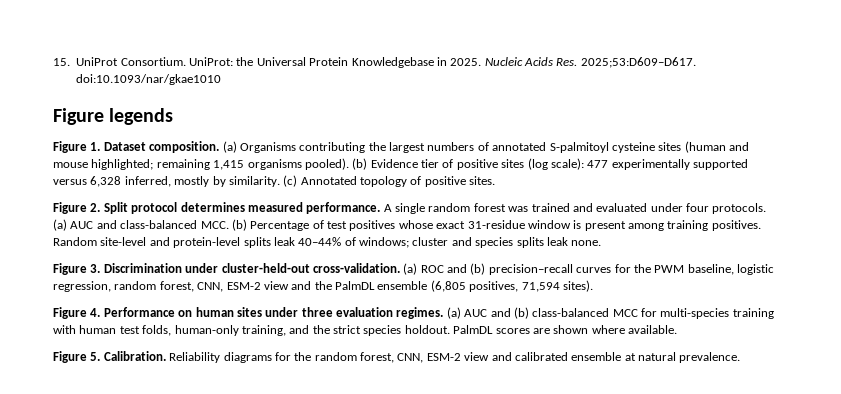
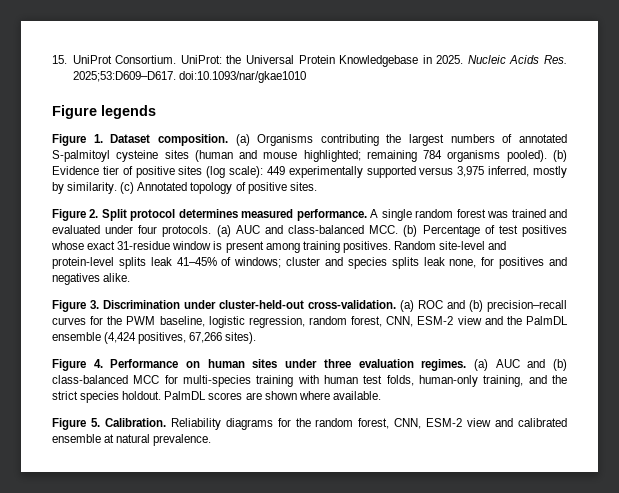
- (a) Organisms contributing the largest numbers of annotated S-palmitoyl cysteine sites (human and mouse highlighted; remaining 1,415 organisms pooled).
+ (a) Organisms contributing the largest numbers of annotated S-palmitoyl cysteine sites (human and mouse highlighted; remaining 784 organisms pooled).
- (b) Evidence tier of positive sites (log scale): 477 experimentally supported versus 6,328 inferred, mostly by similarity.
+ (b) Evidence tier of positive sites (log scale): 449 experimentally supported versus 3,975 inferred, mostly by similarity.
- Random site-level and protein-level splits leak 40–44% of windows; cluster and species splits leak none.
+ Random site-level and protein-level splits leak 41–45% of windows; cluster and species splits leak none, for positives and negatives alike.
- (a) ROC and (b) precision–recall curves for the PWM baseline, logistic regression, random forest, CNN, ESM-2 view and the PalmDL ensemble (6,805 positives, 71,594 sites).
+ (a) ROC and (b) precision–recall curves for the PWM baseline, logistic regression, random forest, CNN, ESM-2 view and the PalmDL ensemble (4,424 positives, 67,266 sites).

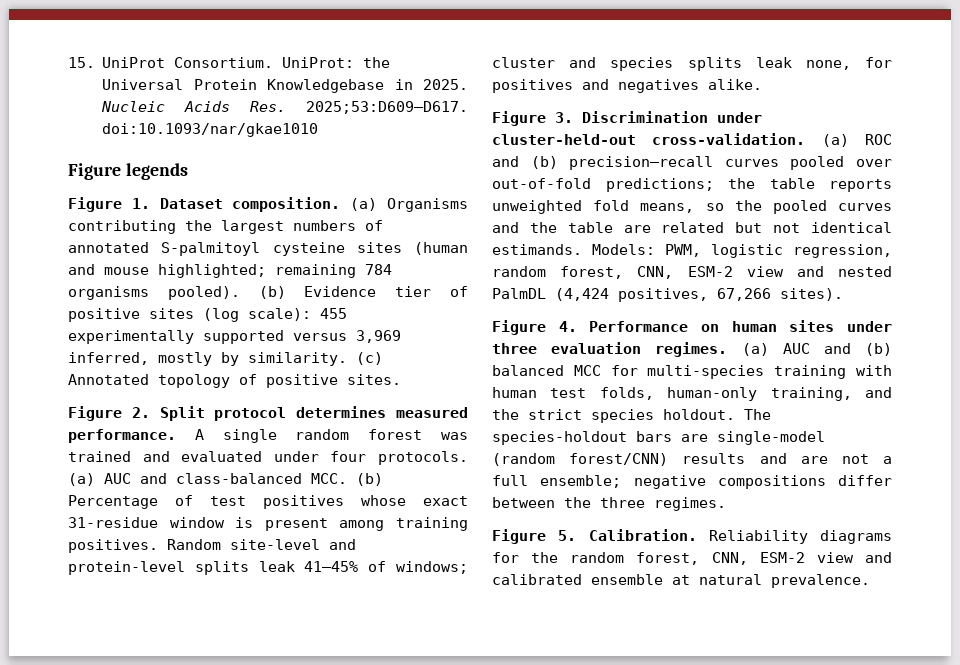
- (b) Evidence tier of positive sites (log scale): 449 experimentally supported versus 3,975 inferred, mostly by similarity.
+ (b) Evidence tier of positive sites (log scale): 455 experimentally supported versus 3,969 inferred, mostly by similarity.
- (a) ROC and (b) precision–recall curves for the PWM baseline, logistic regression, random forest, CNN, ESM-2 view and the PalmDL ensemble (4,424 positives, 67,266 sites).
+ (a) ROC and (b) precision–recall curves pooled over out-of-fold predictions; the table reports unweighted fold means, so the pooled curves and the table are related but not identical estimands. Models: PWM, logistic regression, random forest, CNN, ESM-2 view and nested PalmDL (4,424 positives, 67,266 sites).
- (a) AUC and (b) class-balanced MCC for multi-species training with human test folds, human-only training, and the strict species holdout.
+ (a) AUC and (b) balanced MCC for multi-species training with human test folds, human-only training, and the strict species holdout.
- PalmDL scores are shown where available.
+ The species-holdout bars are single-model (random forest/CNN) results and are not a full ensemble; negative compositions differ between the three regimes.

